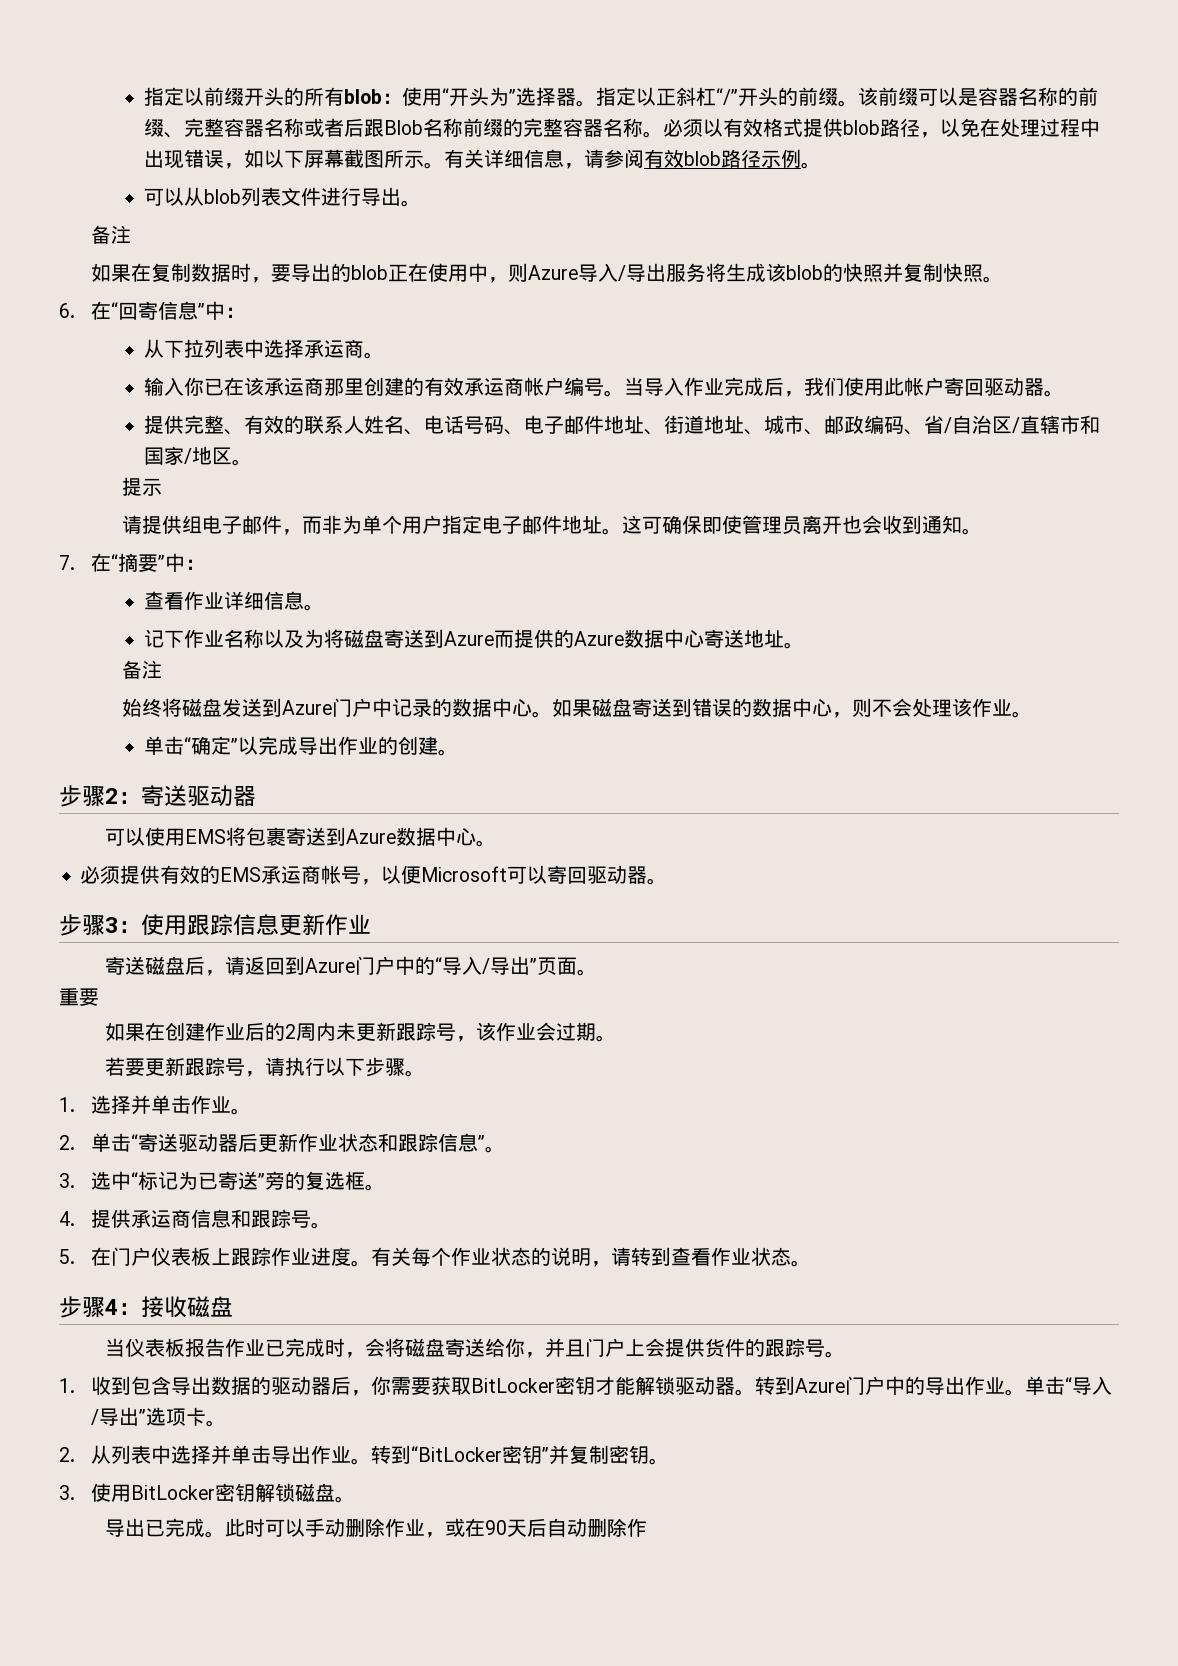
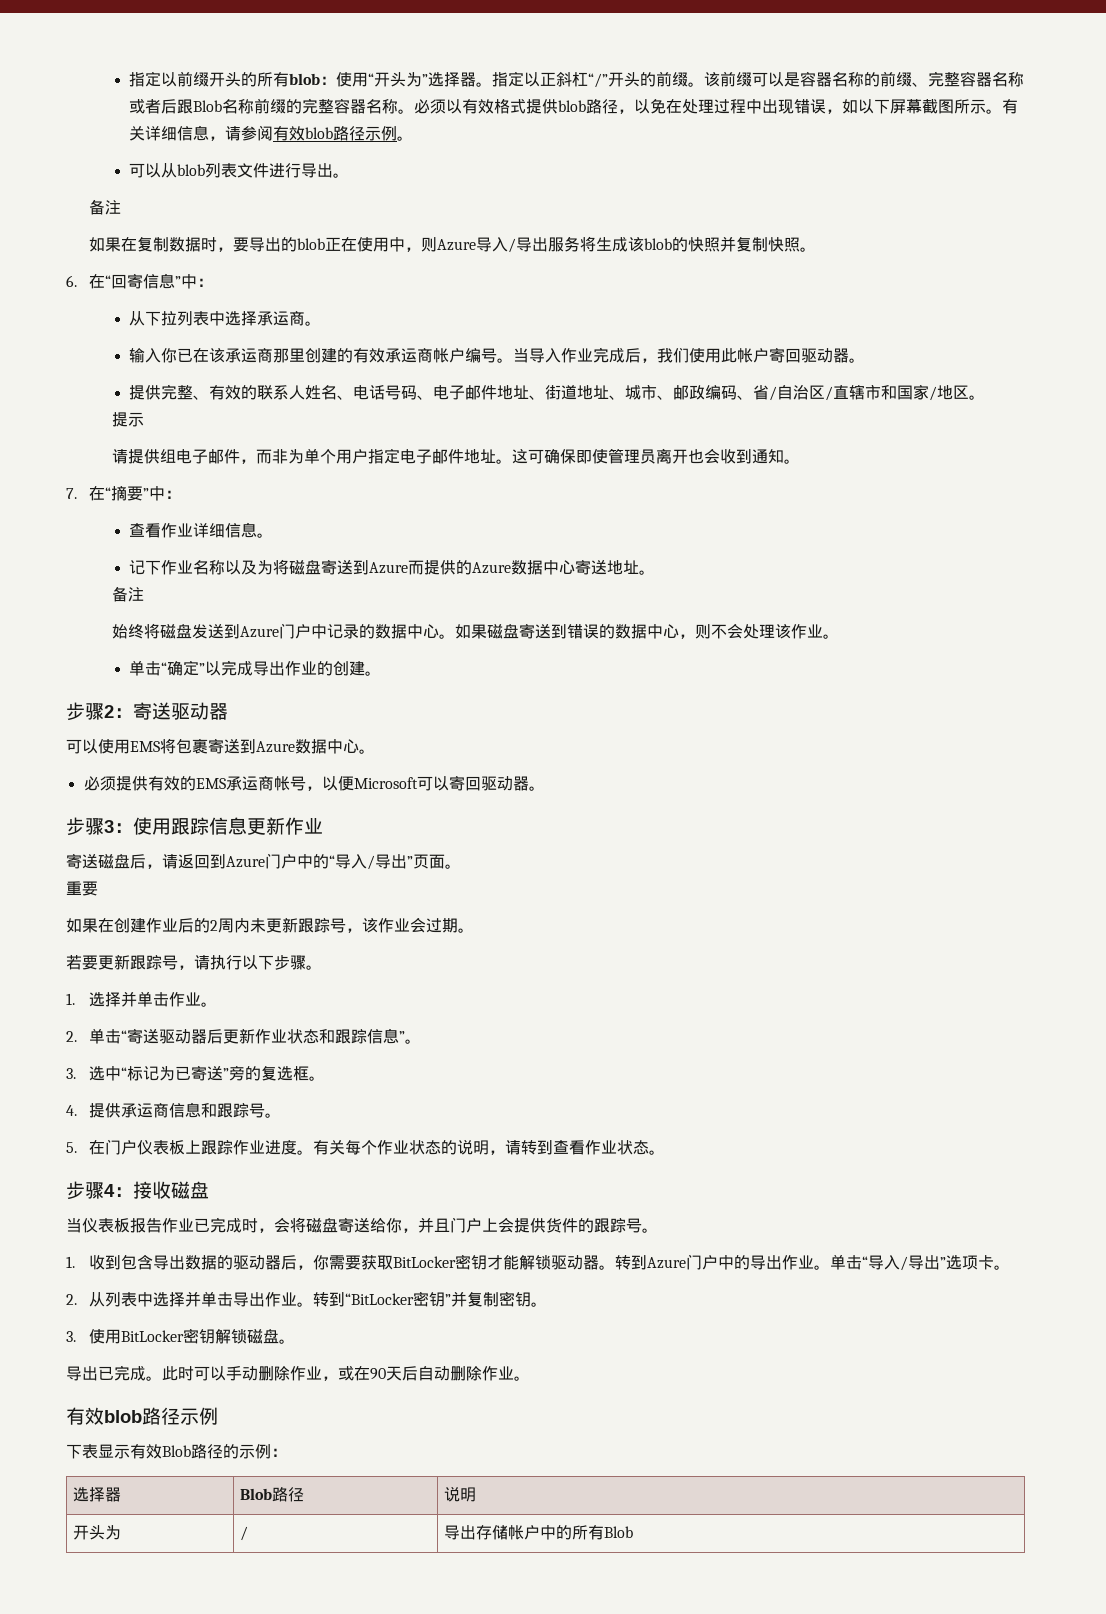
- 此时可以手动删除作业，或在90天后自动删除作
+ 此时可以手动删除作业，或在90天后自动删除作业。
+ 有效blob路径示例
+ 下表显示有效Blob路径的示例：
+ 选择器 | Blob路径 | 说明
+ 开头为 | / | 导出存储帐户中的所有Blob

